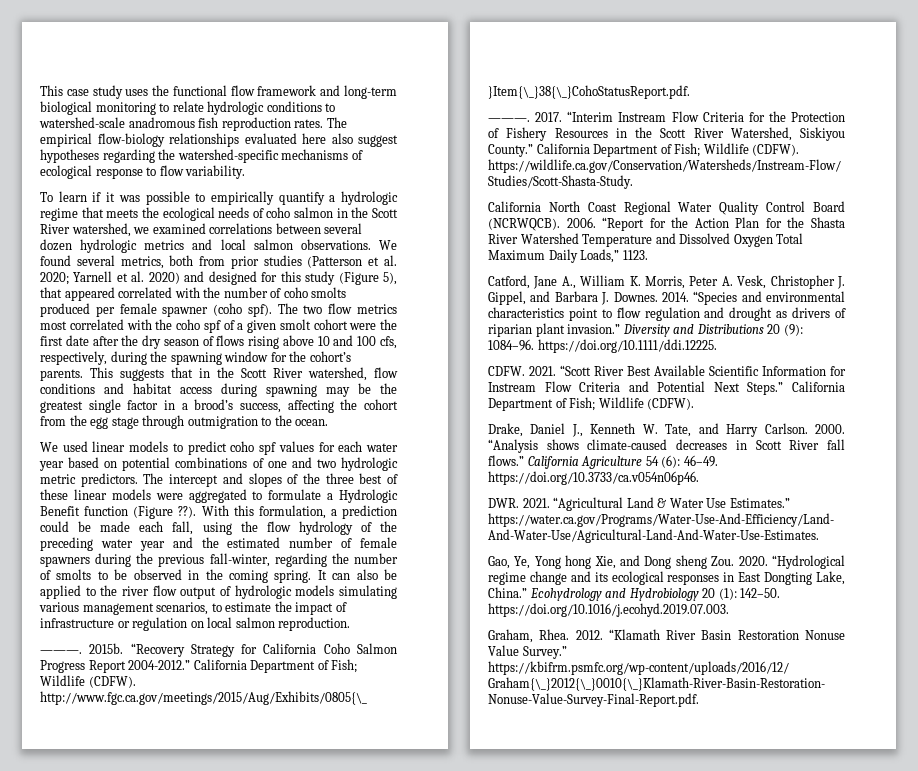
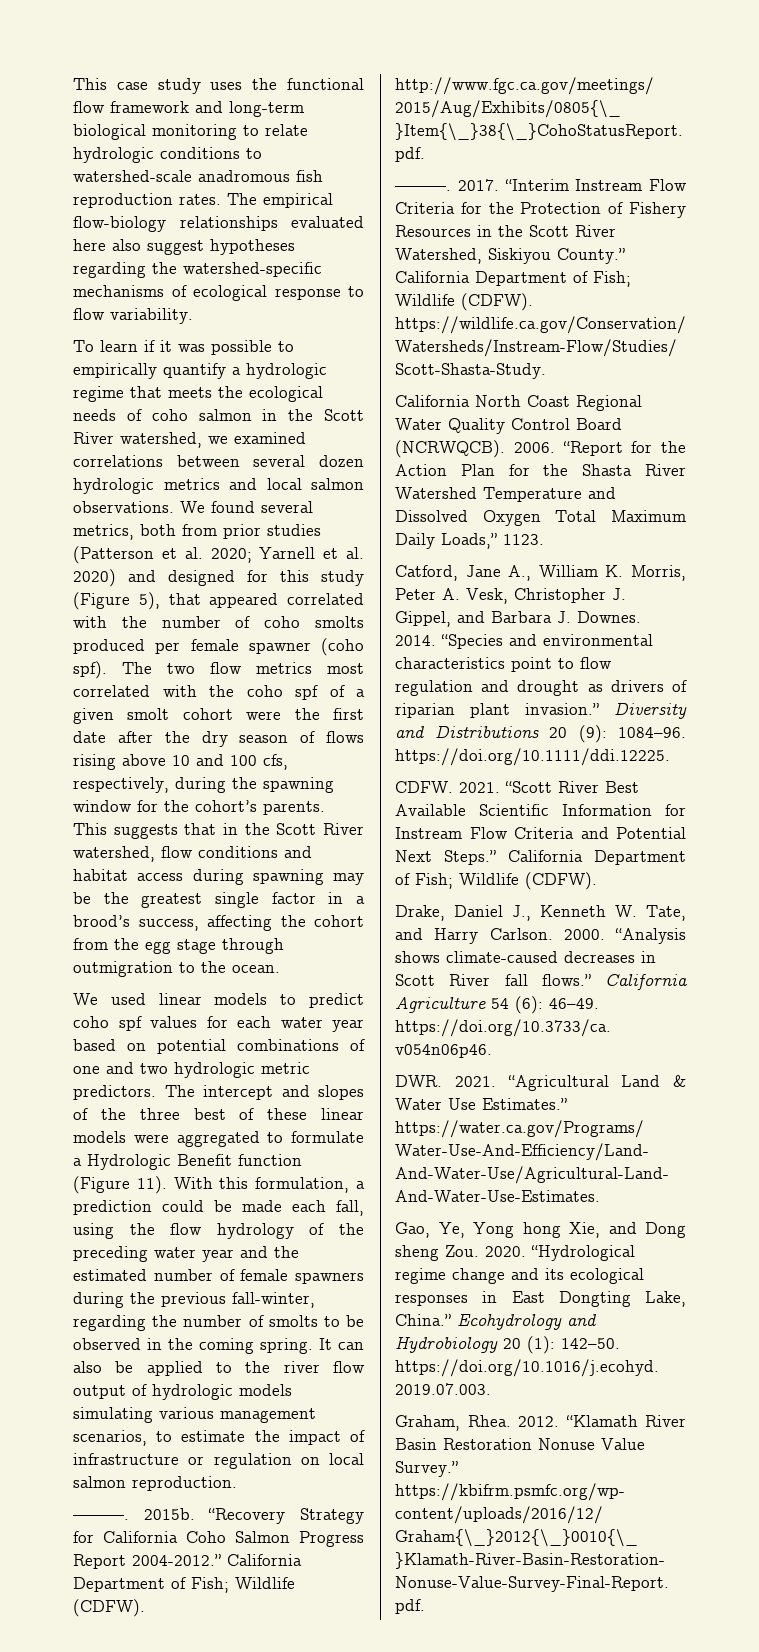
- The intercept and slopes of the three best of these linear models were aggregated to formulate a Hydrologic Benefit function (Figure ??).
+ The intercept and slopes of the three best of these linear models were aggregated to formulate a Hydrologic Benefit function (Figure 11).

